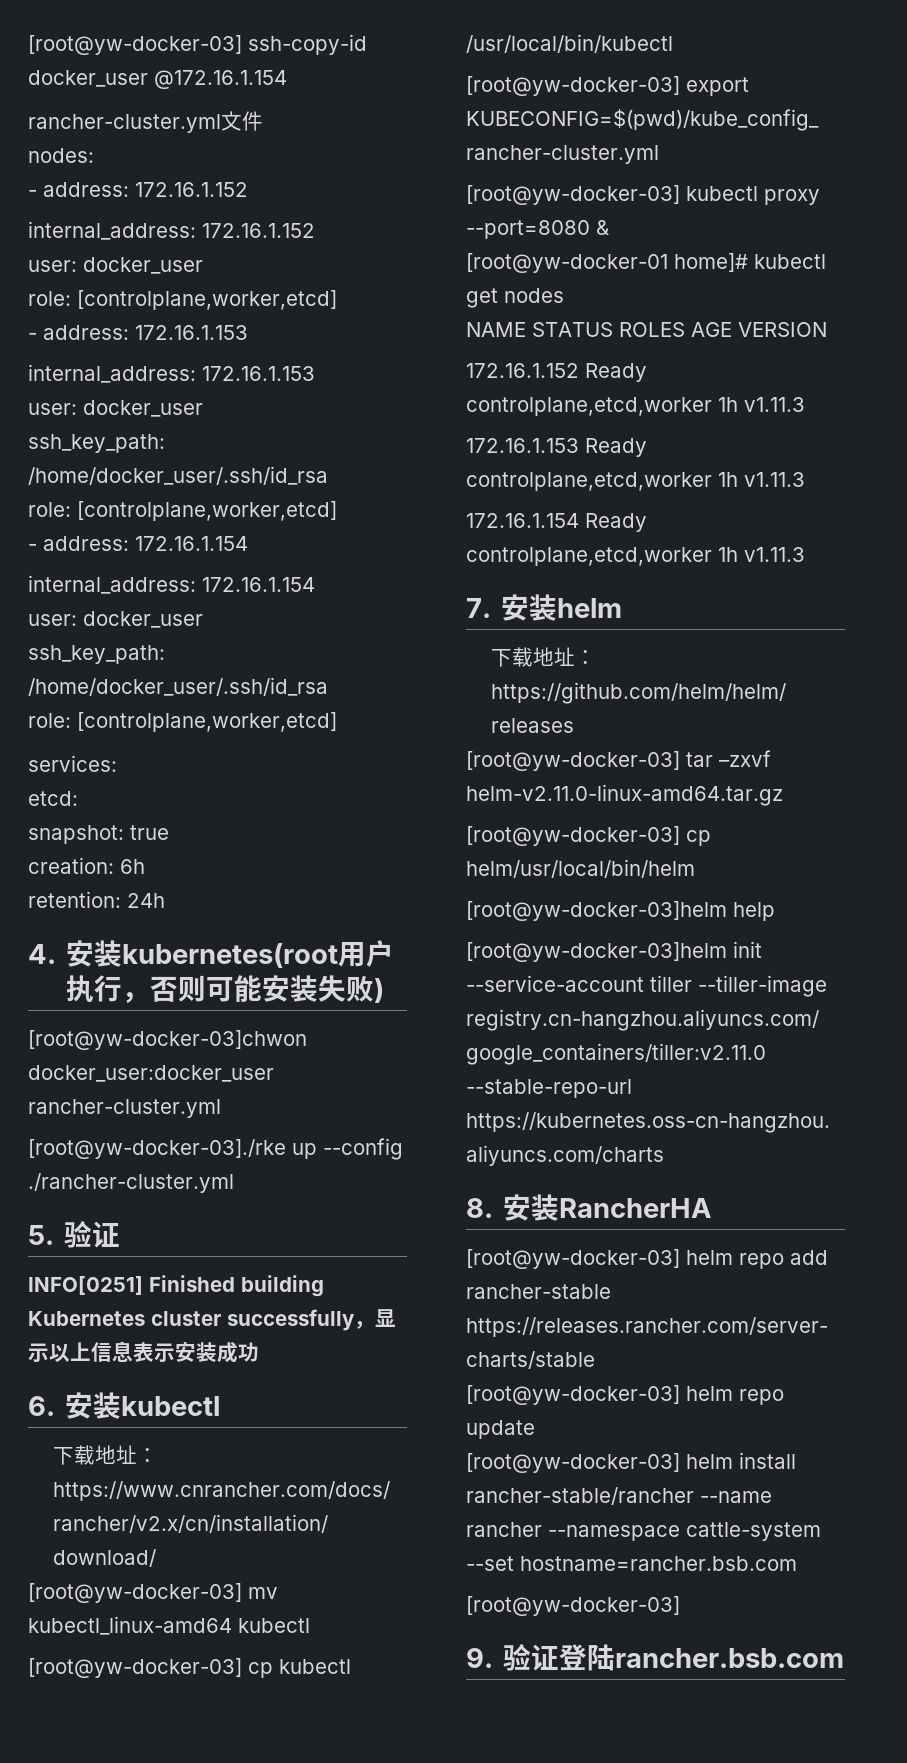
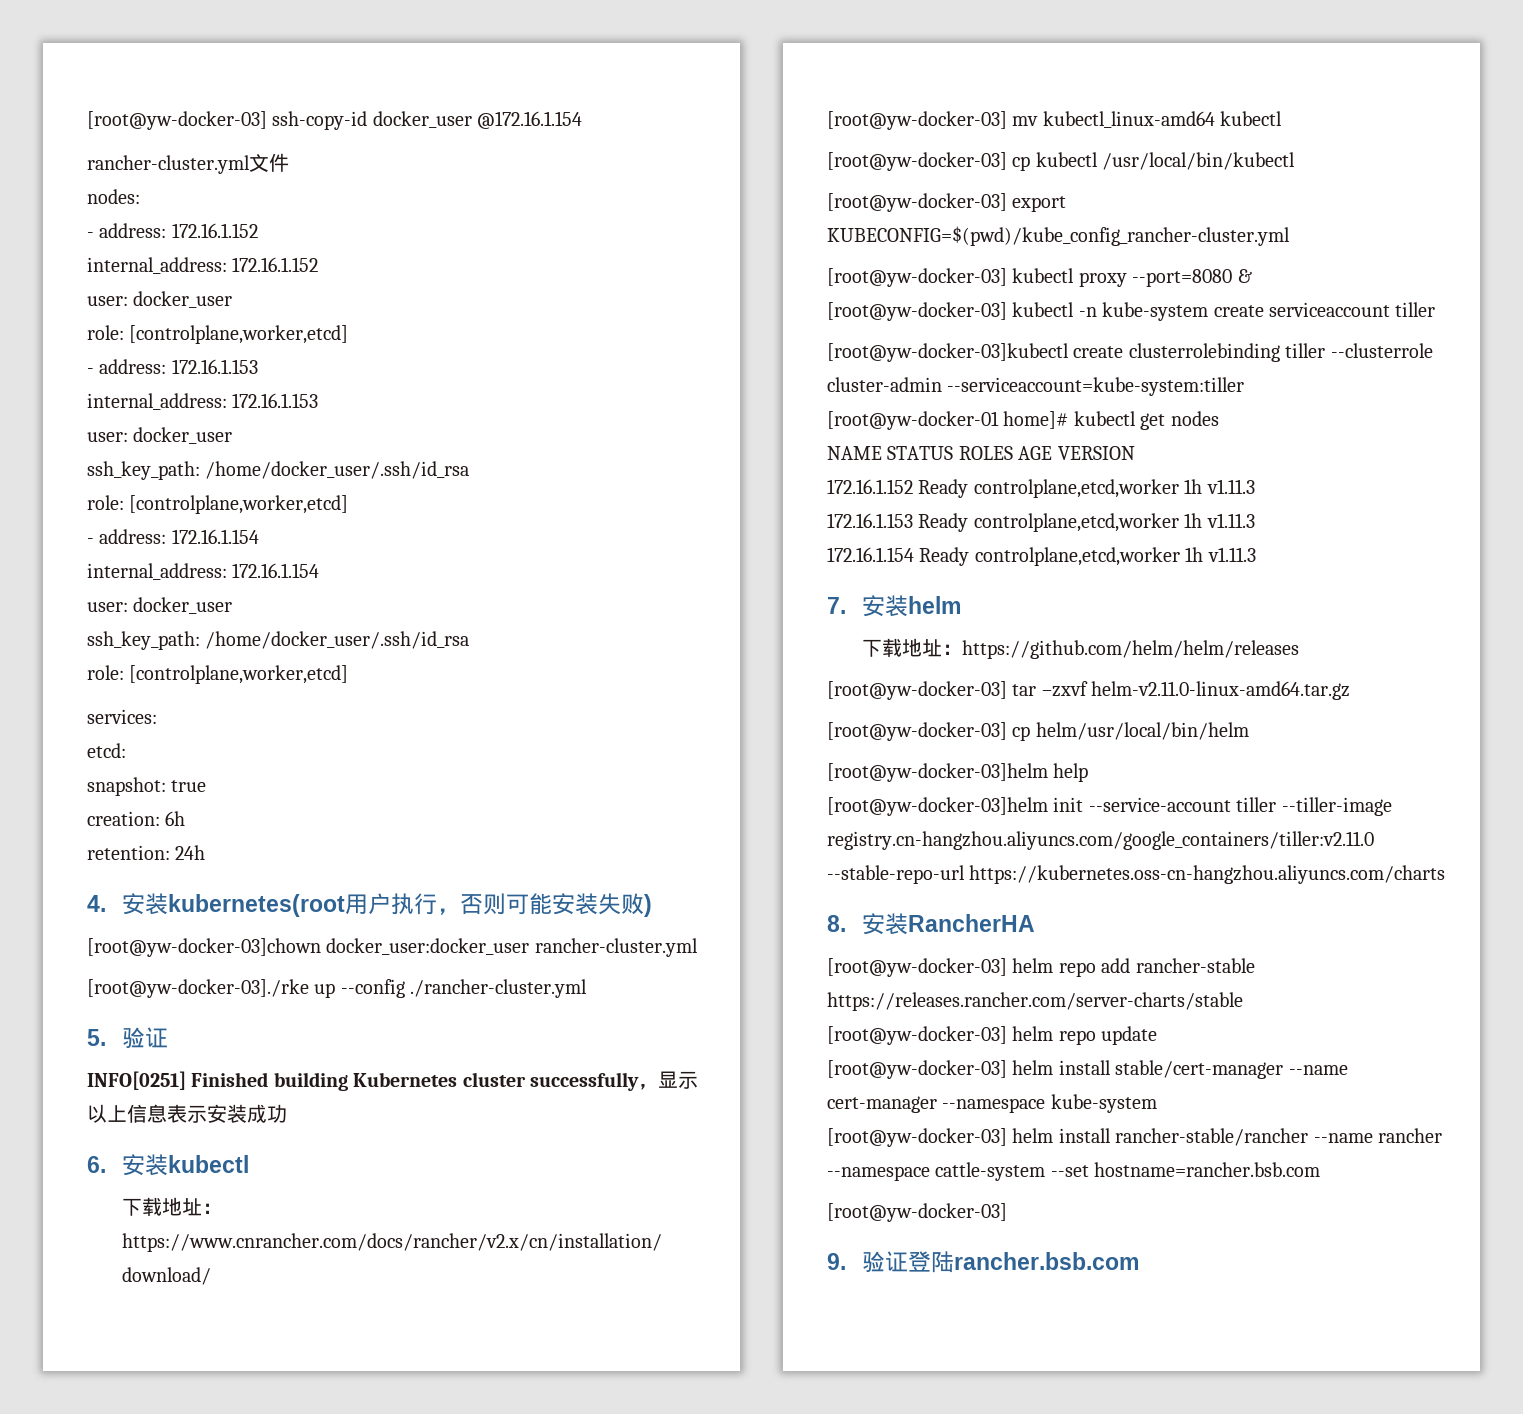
- [root@yw-docker-03]chwon docker_user:docker_user rancher-cluster.yml
+ [root@yw-docker-03]chown docker_user:docker_user rancher-cluster.yml
+ [root@yw-docker-03] kubectl -n kube-system create serviceaccount tiller
+ [root@yw-docker-03]kubectl create clusterrolebinding tiller --clusterrole cluster-admin --serviceaccount=kube-system:tiller
+ [root@yw-docker-03] helm install stable/cert-manager --name cert-manager --namespace kube-system

